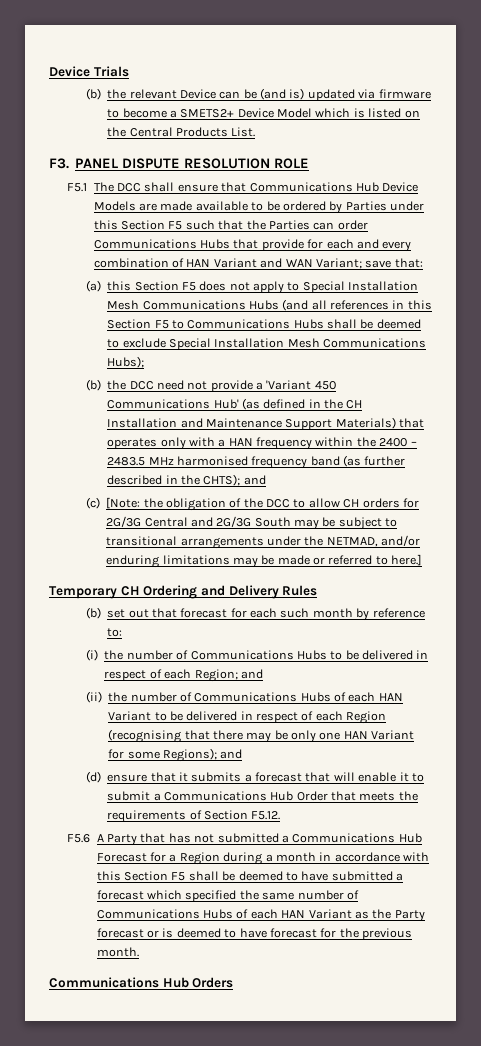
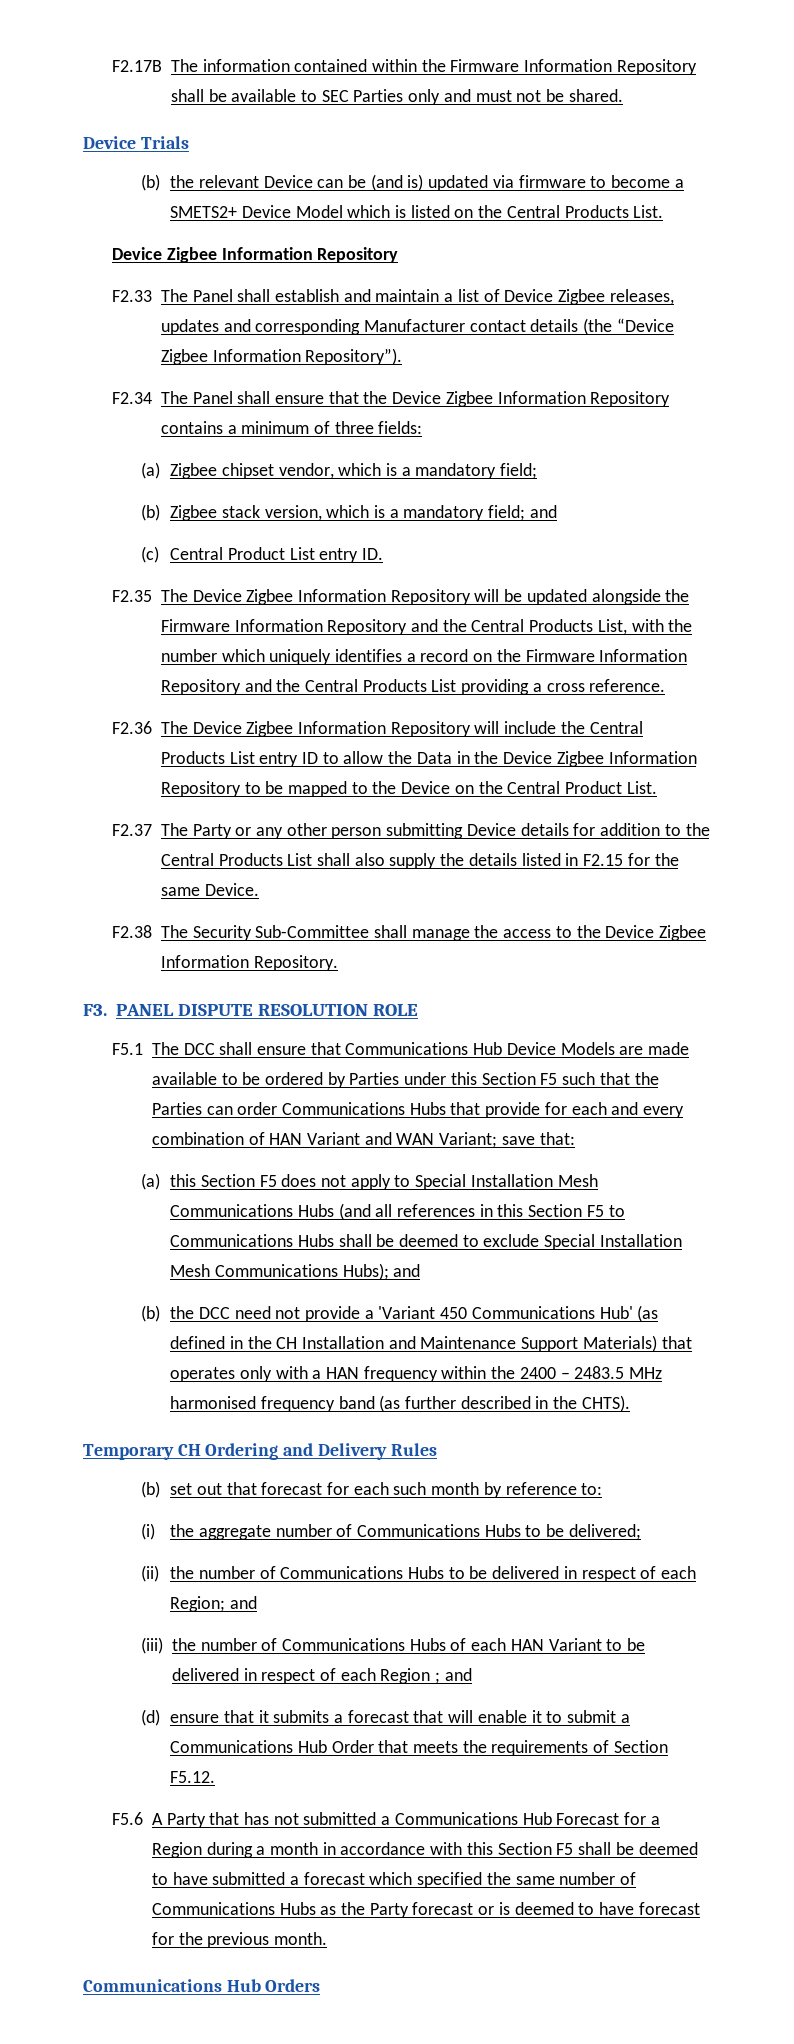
+ F2.17B The information contained within the Firmware Information Repository shall be available to SEC Parties only and must not be shared.
  (b) the relevant Device can be (and is) updated via firmware to become a SMETS2+ Device Model which is listed on the Central Products List.
+ Device Zigbee Information Repository
+ F2.33 The Panel shall establish and maintain a list of Device Zigbee releases, updates and corresponding Manufacturer contact details (the “Device Zigbee Information Repository”).
+ F2.34 The Panel shall ensure that the Device Zigbee Information Repository contains a minimum of three fields:
+ (a) Zigbee chipset vendor, which is a mandatory field;
+ (b) Zigbee stack version, which is a mandatory field; and
+ (c) Central Product List entry ID.
+ F2.35 The Device Zigbee Information Repository will be updated alongside the Firmware Information Repository and the Central Products List, with the number which uniquely identifies a record on the Firmware Information Repository and the Central Products List providing a cross reference.
+ F2.36 The Device Zigbee Information Repository will include the Central Products List entry ID to allow the Data in the Device Zigbee Information Repository to be mapped to the Device on the Central Product List.
+ F2.37 The Party or any other person submitting Device details for addition to the Central Products List shall also supply the details listed in F2.15 for the same Device.
+ F2.38 The Security Sub-Committee shall manage the access to the Device Zigbee Information Repository.
- (a) this Section F5 does not apply to Special Installation Mesh Communications Hubs (and all references in this Section F5 to Communications Hubs shall be deemed to exclude Special Installation Mesh Communications Hubs);
+ (a) this Section F5 does not apply to Special Installation Mesh Communications Hubs (and all references in this Section F5 to Communications Hubs shall be deemed to exclude Special Installation Mesh Communications Hubs); and
- (b) the DCC need not provide a 'Variant 450 Communications Hub' (as defined in the CH Installation and Maintenance Support Materials) that operates only with a HAN frequency within the 2400 – 2483.5 MHz harmonised frequency band (as further described in the CHTS); and
- (c) [Note: the obligation of the DCC to allow CH orders for 2G/3G Central and 2G/3G South may be subject to transitional arrangements under the NETMAD, and/or enduring limitations may be made or referred to here.]
+ (b) the DCC need not provide a 'Variant 450 Communications Hub' (as defined in the CH Installation and Maintenance Support Materials) that operates only with a HAN frequency within the 2400 – 2483.5 MHz harmonised frequency band (as further described in the CHTS).
- (i) the number of Communications Hubs to be delivered in respect of each Region; and
+ (i) the aggregate number of Communications Hubs to be delivered;
+ (ii) the number of Communications Hubs to be delivered in respect of each Region; and
- (ii) the number of Communications Hubs of each HAN Variant to be delivered in respect of each Region (recognising that there may be only one HAN Variant for some Regions); and
+ (iii) the number of Communications Hubs of each HAN Variant to be delivered in respect of each Region ; and
- F5.6 A Party that has not submitted a Communications Hub Forecast for a Region during a month in accordance with this Section F5 shall be deemed to have submitted a forecast which specified the same number of Communications Hubs of each HAN Variant as the Party forecast or is deemed to have forecast for the previous month.
+ F5.6 A Party that has not submitted a Communications Hub Forecast for a Region during a month in accordance with this Section F5 shall be deemed to have submitted a forecast which specified the same number of Communications Hubs as the Party forecast or is deemed to have forecast for the previous month.

